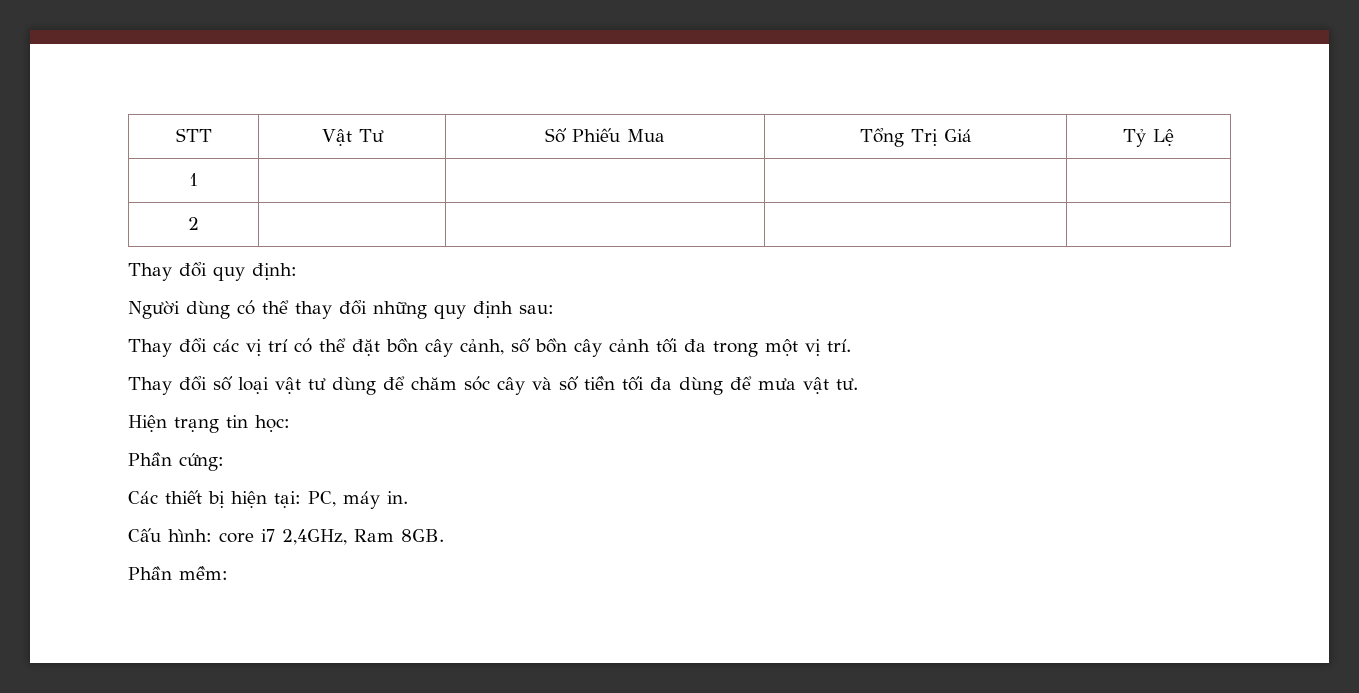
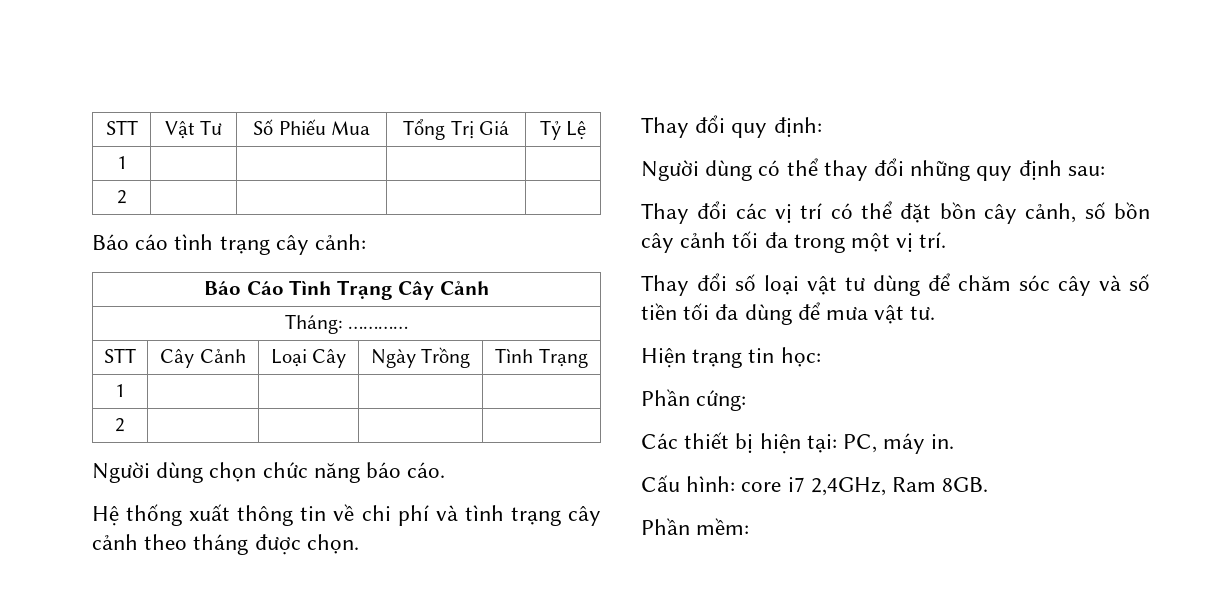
+ Báo cáo tình trạng cây cảnh:
+ Báo Cáo Tình Trạng Cây Cảnh
+ Tháng: …………
+ STT | Cây Cảnh | Loại Cây | Ngày Trồng | Tình Trạng
+ 1 | | | |
+ 2 | | | |
+ Người dùng chọn chức năng báo cáo.
+ Hệ thống xuất thông tin về chi phí và tình trạng cây cảnh theo tháng được chọn.

